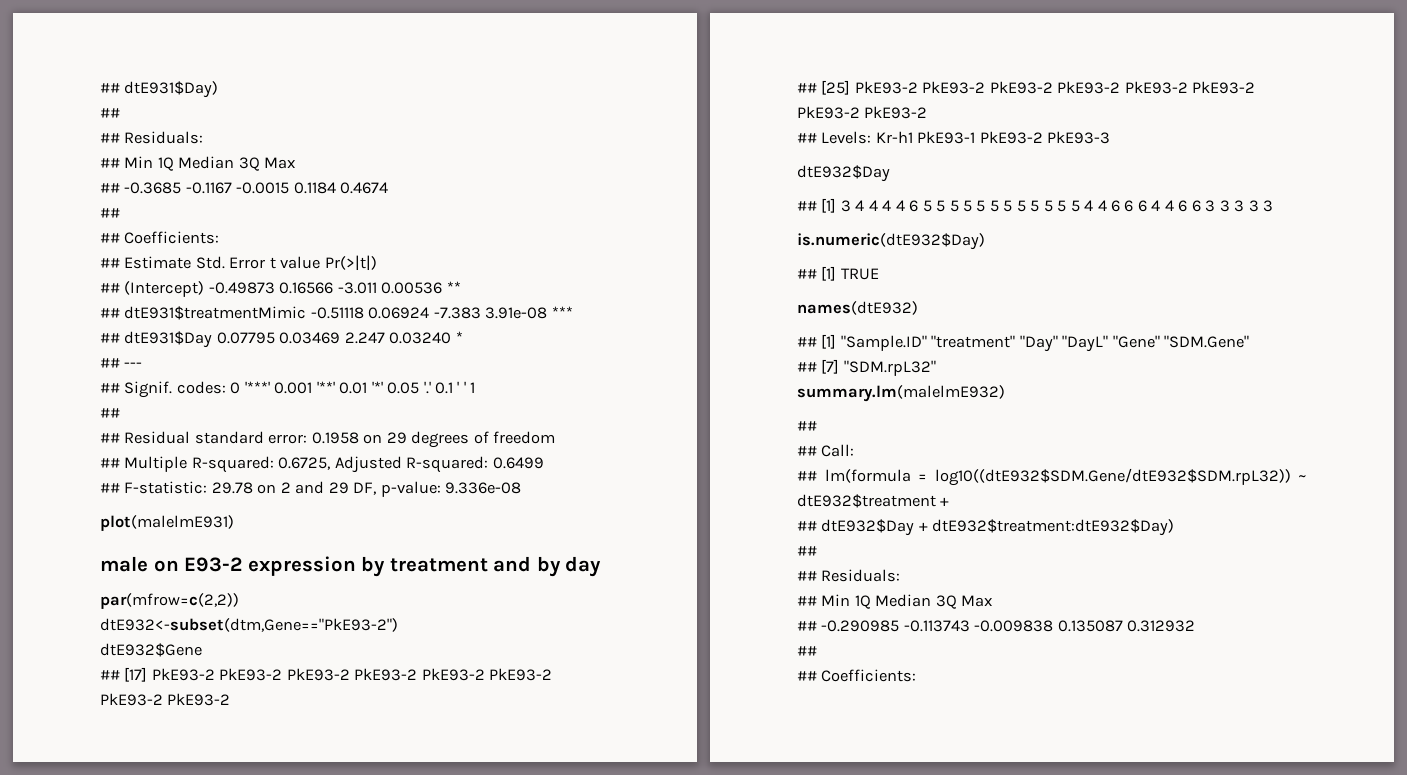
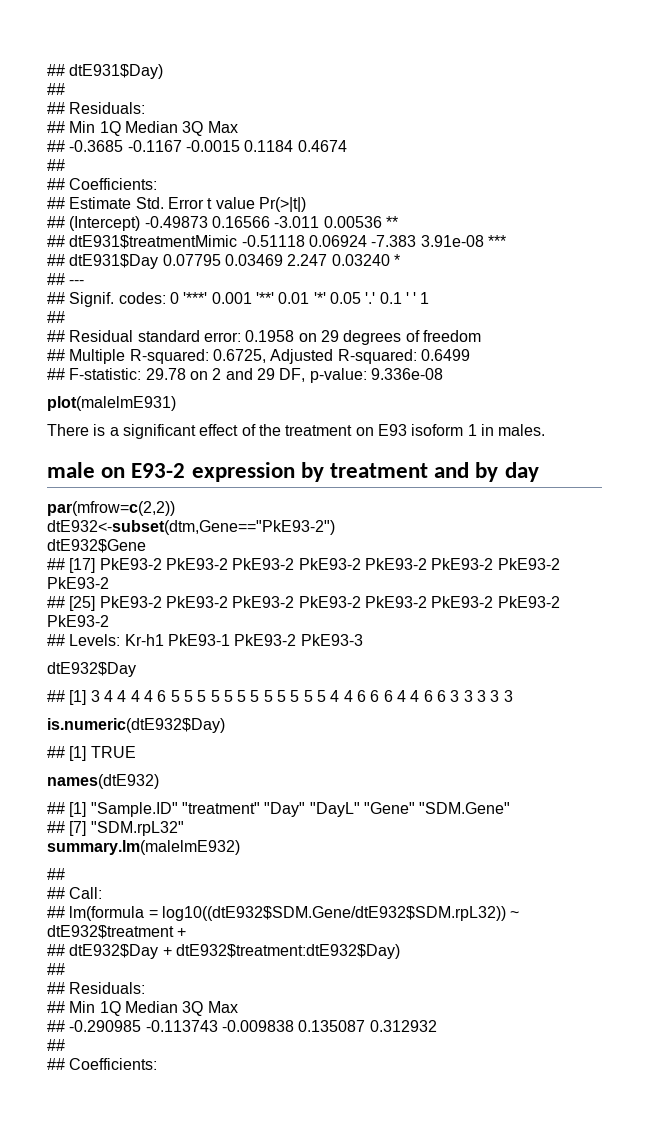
+ There is a significant effect of the treatment on E93 isoform 1 in males.

